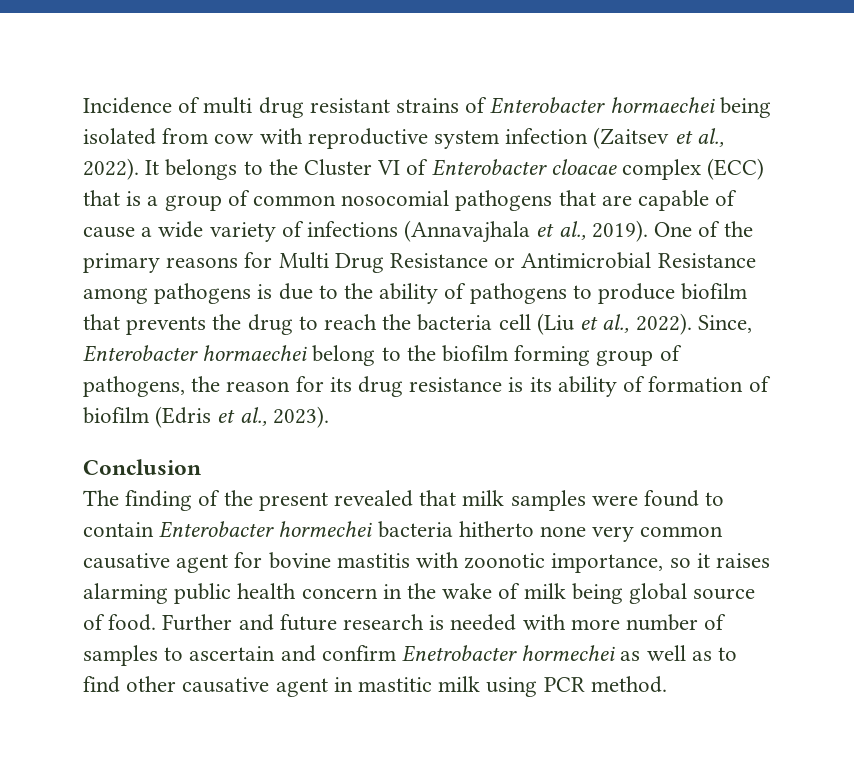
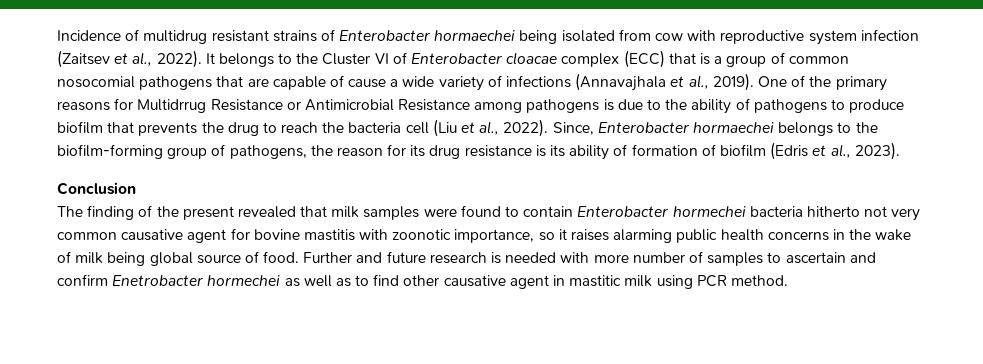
- Incidence of multi drug resistant strains of Enterobacter hormaechei being isolated from cow with reproductive system infection (Zaitsev et al., 2022).
+ Incidence of multidrug resistant strains of Enterobacter hormaechei being isolated from cow with reproductive system infection (Zaitsev et al., 2022).
- One of the primary reasons for Multi Drug Resistance or Antimicrobial Resistance among pathogens is due to the ability of pathogens to produce biofilm that prevents the drug to reach the bacteria cell (Liu et al., 2022).
+ One of the primary reasons for Multidrrug Resistance or Antimicrobial Resistance among pathogens is due to the ability of pathogens to produce biofilm that prevents the drug to reach the bacteria cell (Liu et al., 2022).
- Since, Enterobacter hormaechei belong to the biofilm forming group of pathogens, the reason for its drug resistance is its ability of formation of biofilm (Edris et al., 2023).
+ Since, Enterobacter hormaechei belongs to the biofilm-forming group of pathogens, the reason for its drug resistance is its ability of formation of biofilm (Edris et al., 2023).
- The finding of the present revealed that milk samples were found to contain Enterobacter hormechei bacteria hitherto none very common causative agent for bovine mastitis with zoonotic importance, so it raises alarming public health concern in the wake of milk being global source of food.
+ The finding of the present revealed that milk samples were found to contain Enterobacter hormechei bacteria hitherto not very common causative agent for bovine mastitis with zoonotic importance, so it raises alarming public health concerns in the wake of milk being global source of food.

